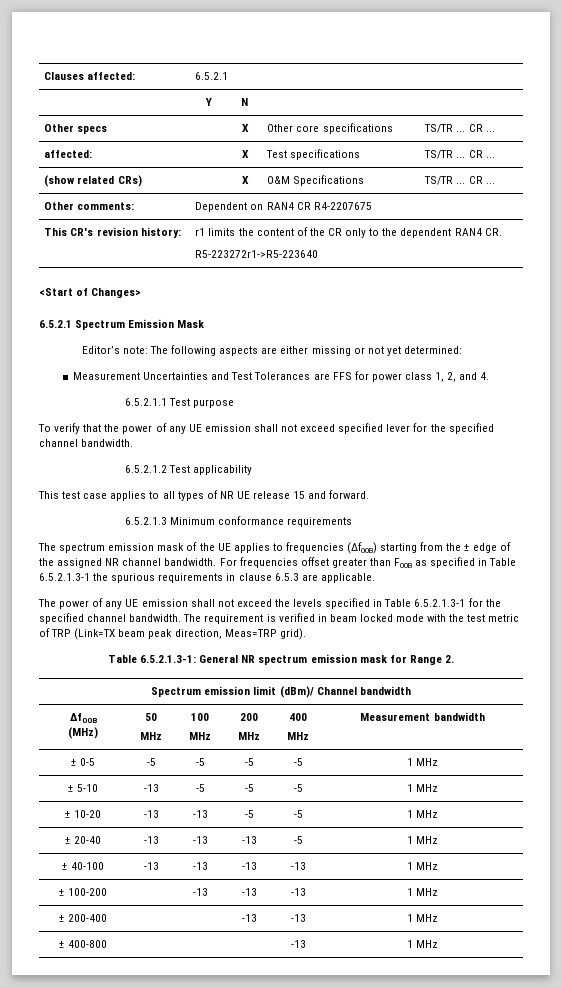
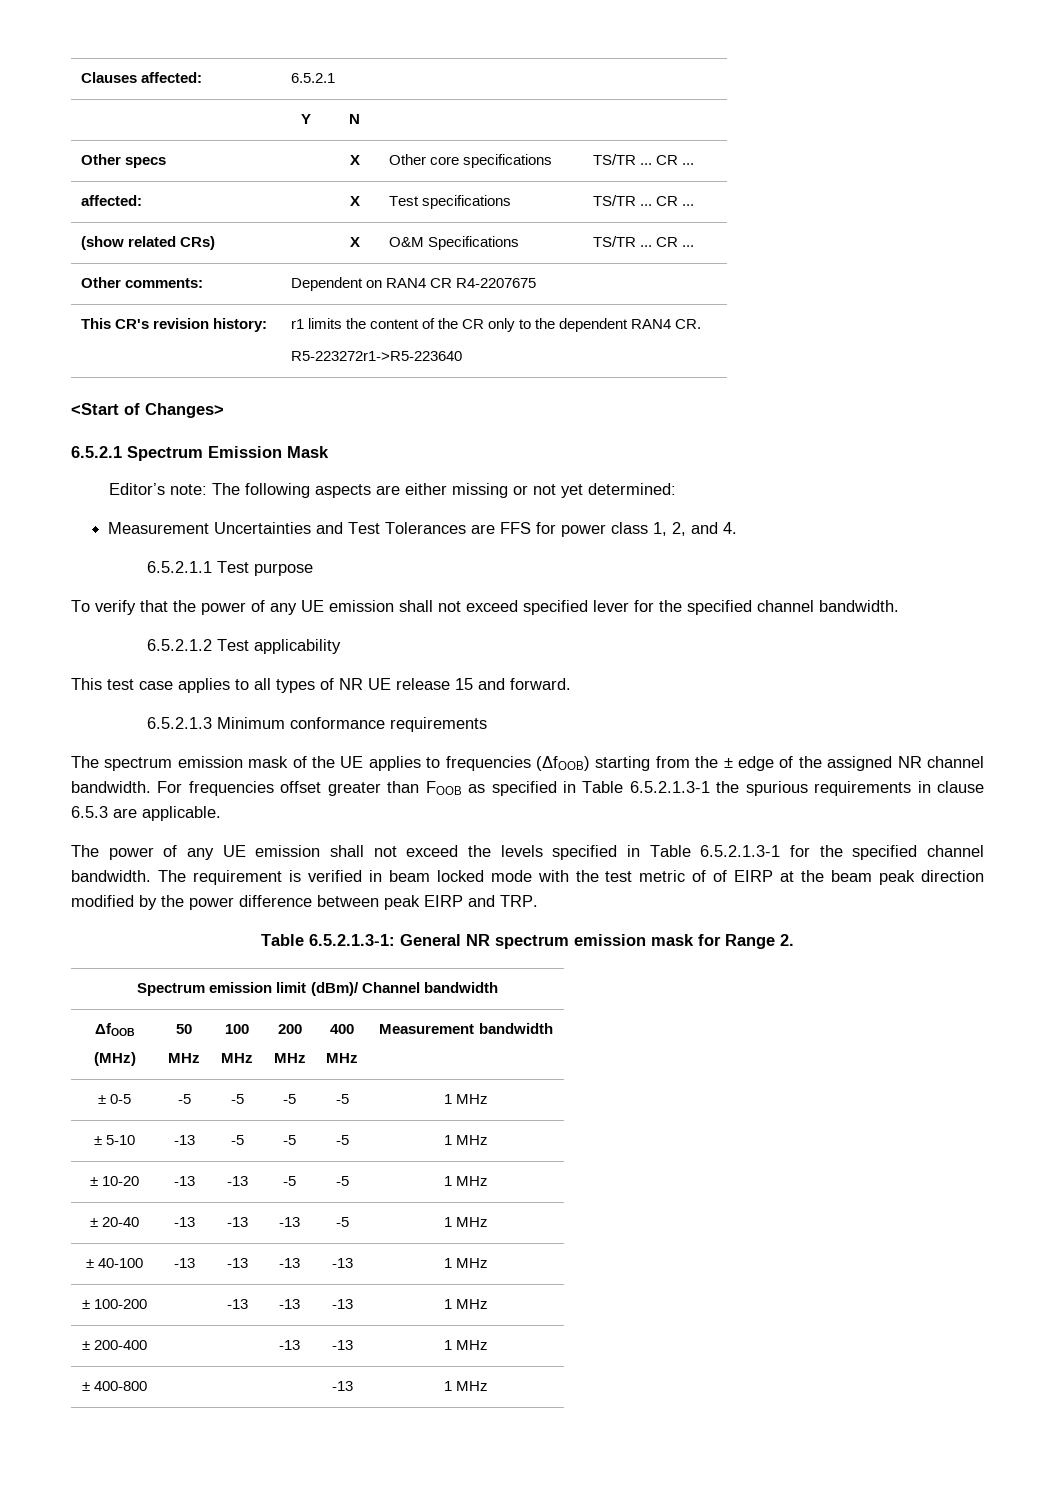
- The requirement is verified in beam locked mode with the test metric of TRP (Link=TX beam peak direction, Meas=TRP grid).
+ The requirement is verified in beam locked mode with the test metric of of EIRP at the beam peak direction modified by the power difference between peak EIRP and TRP.

